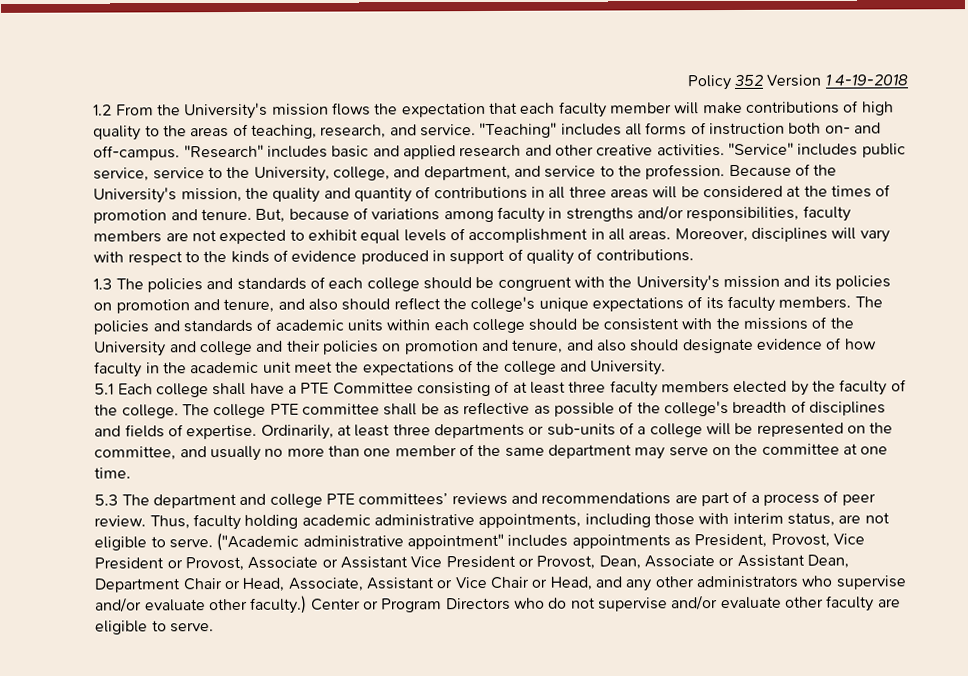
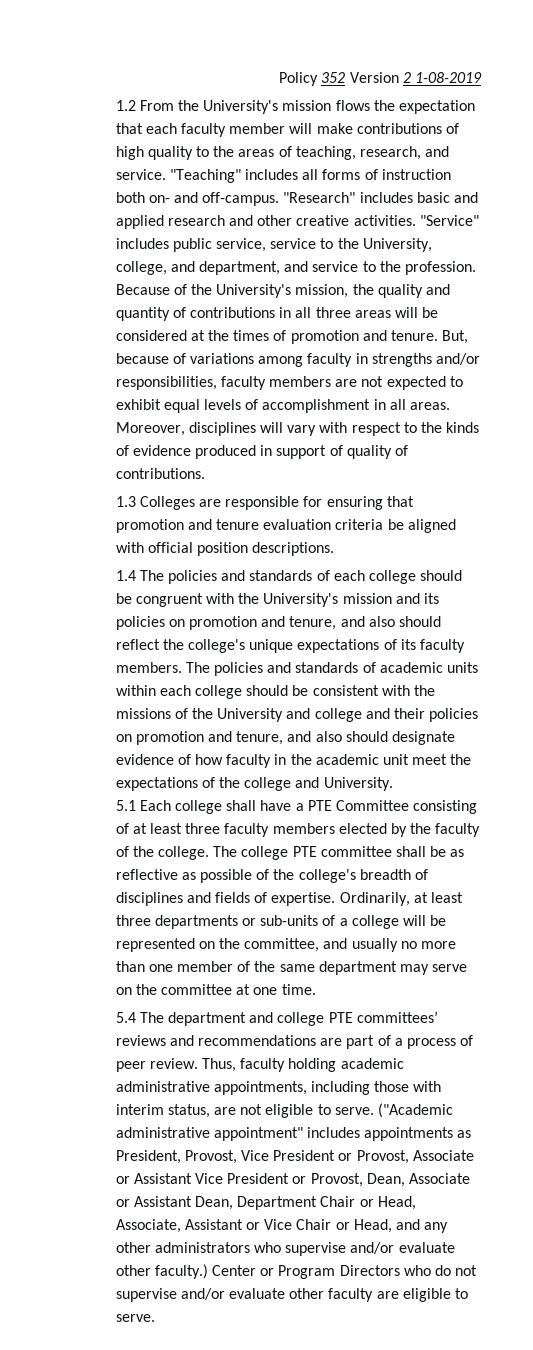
- Policy 352 Version 1 4-19-2018
+ Policy 352 Version 2 1-08-2019
- 1.3 The policies and standards of each college should be congruent with the University's mission and its policies on promotion and tenure, and also should reflect the college's unique expectations of its faculty members.
+ 1.3 Colleges are responsible for ensuring that promotion and tenure evaluation criteria be aligned with official position descriptions.
+ 1.4 The policies and standards of each college should be congruent with the University's mission and its policies on promotion and tenure, and also should reflect the college's unique expectations of its faculty members.
- 5.3 The department and college PTE committees’ reviews and recommendations are part of a process of peer review.
+ 5.4 The department and college PTE committees’ reviews and recommendations are part of a process of peer review.

